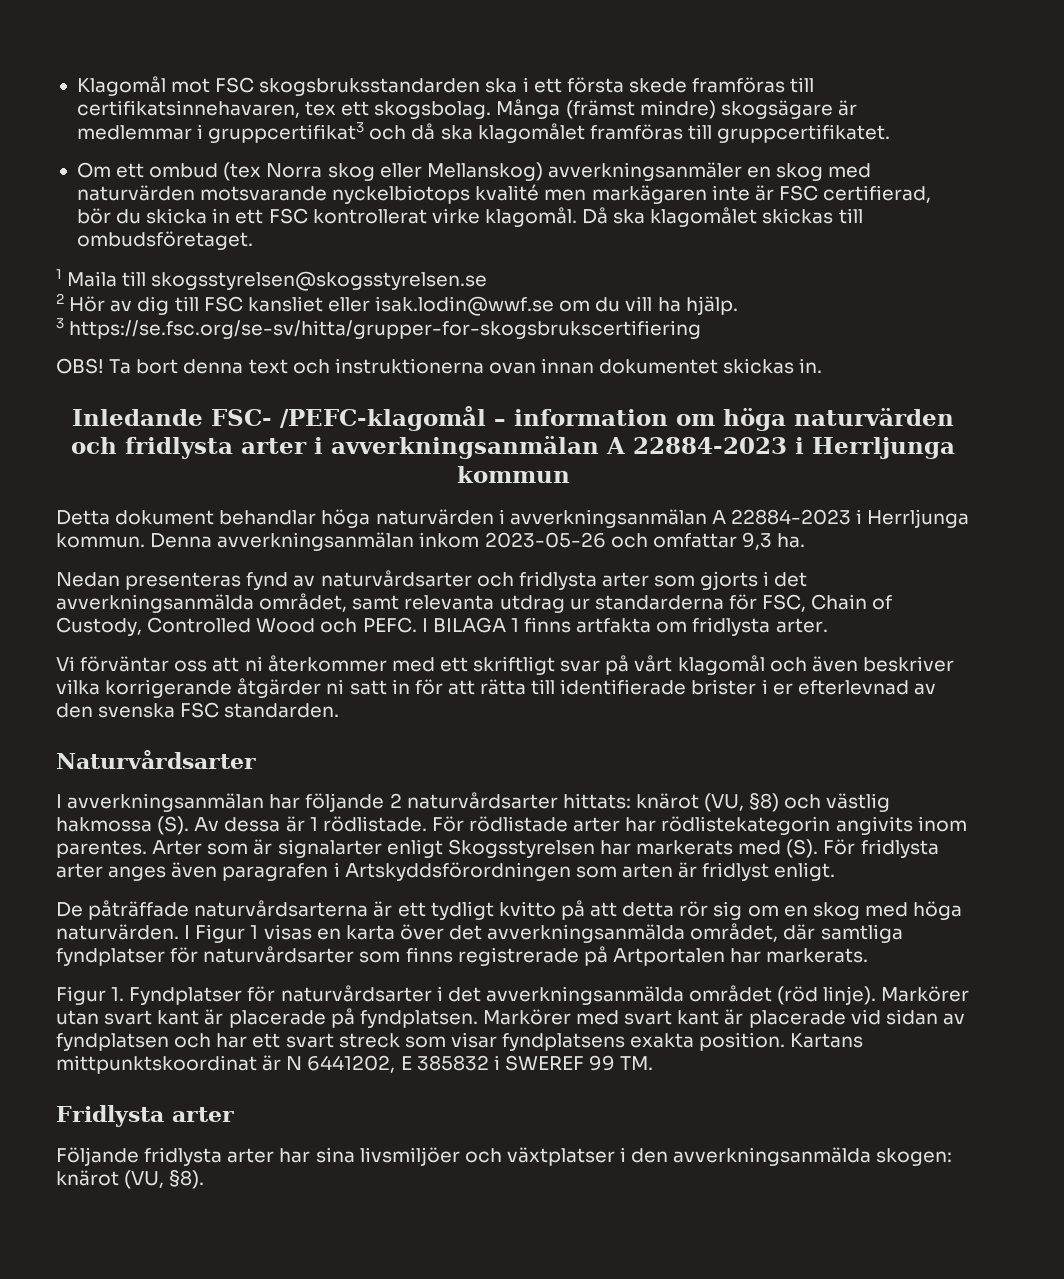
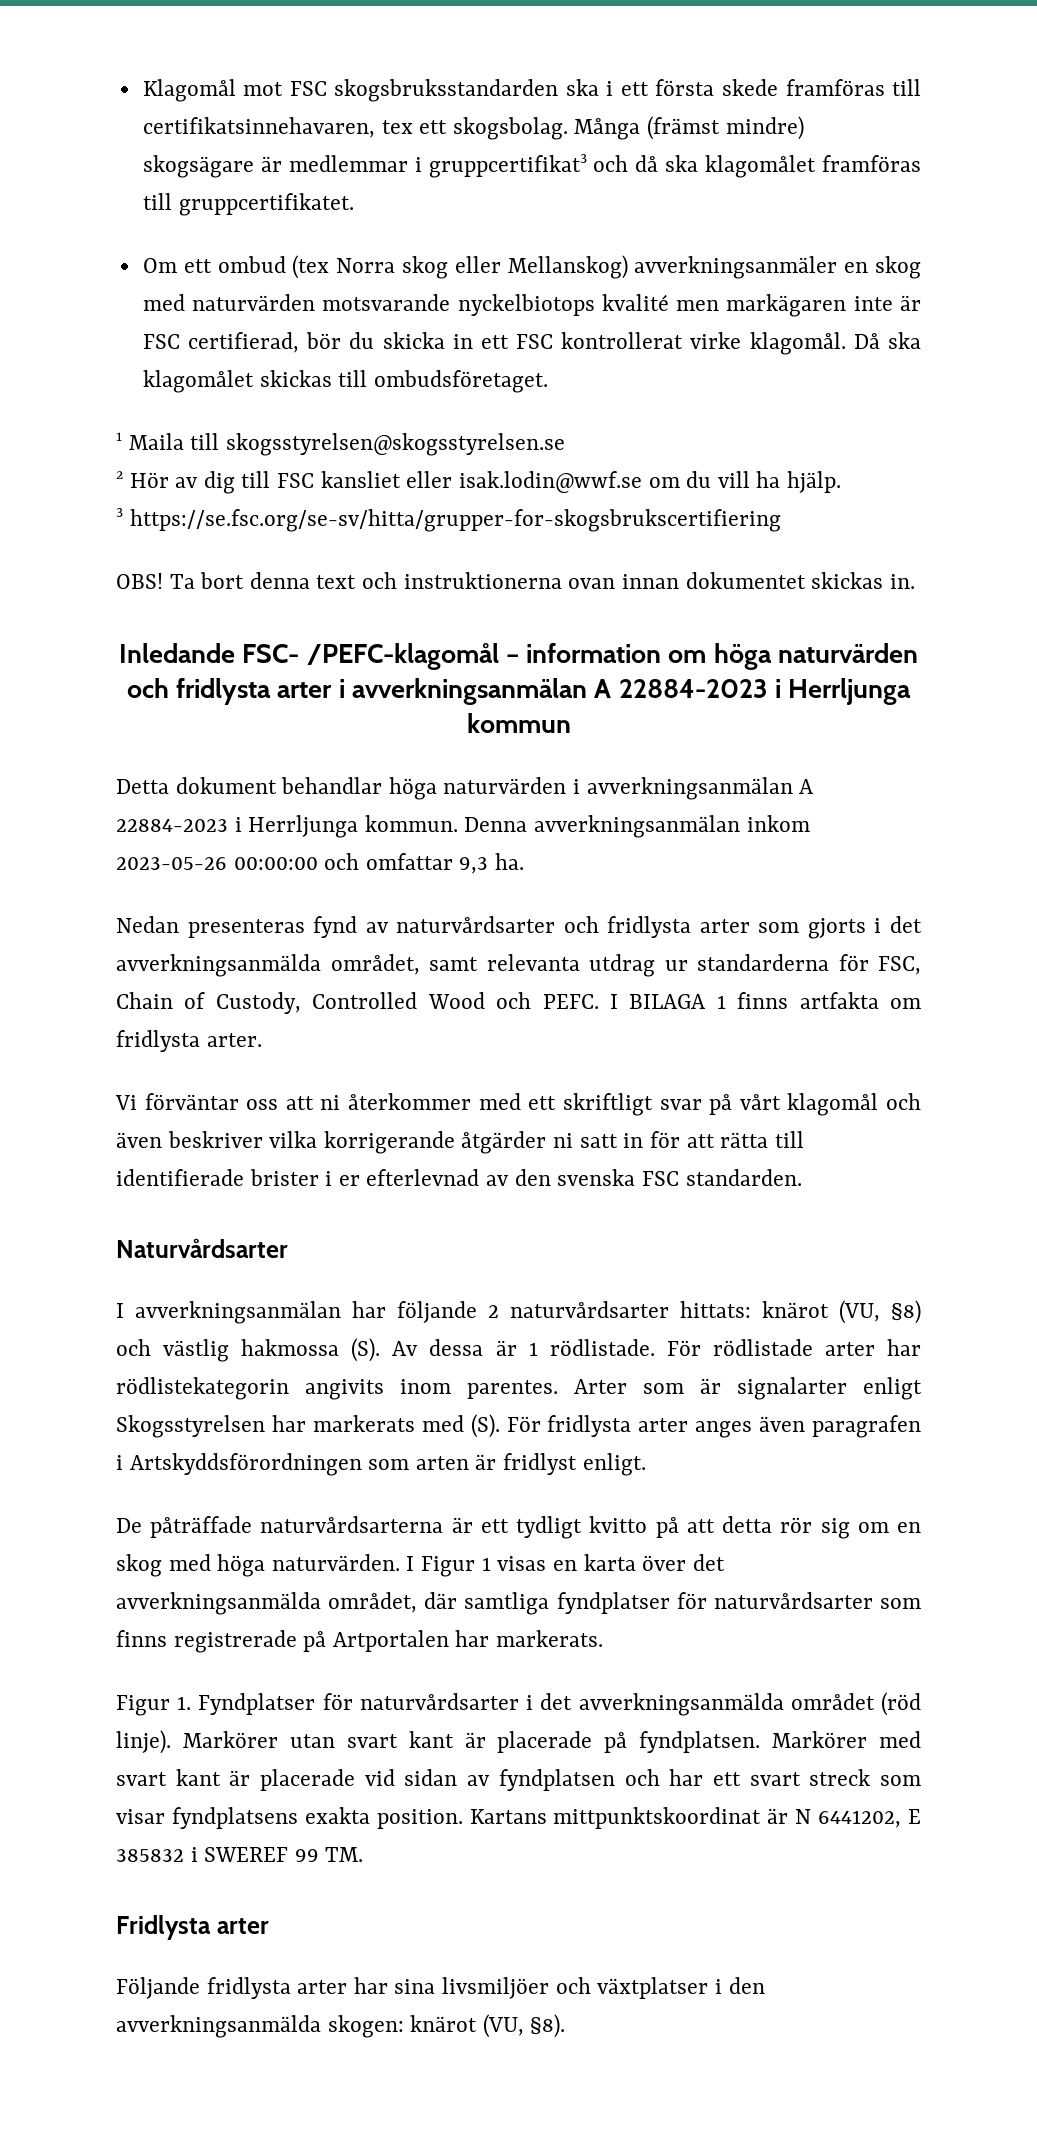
- Denna avverkningsanmälan inkom 2023-05-26 och omfattar 9,3 ha.
+ Denna avverkningsanmälan inkom 2023-05-26 00:00:00 och omfattar 9,3 ha.

